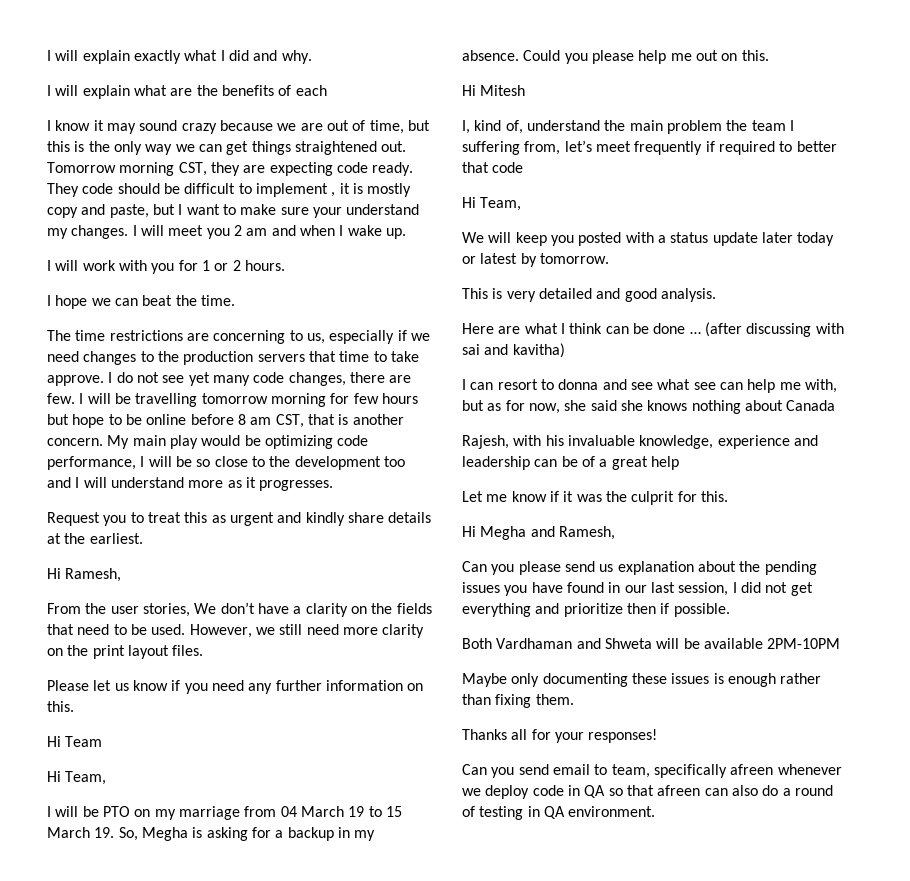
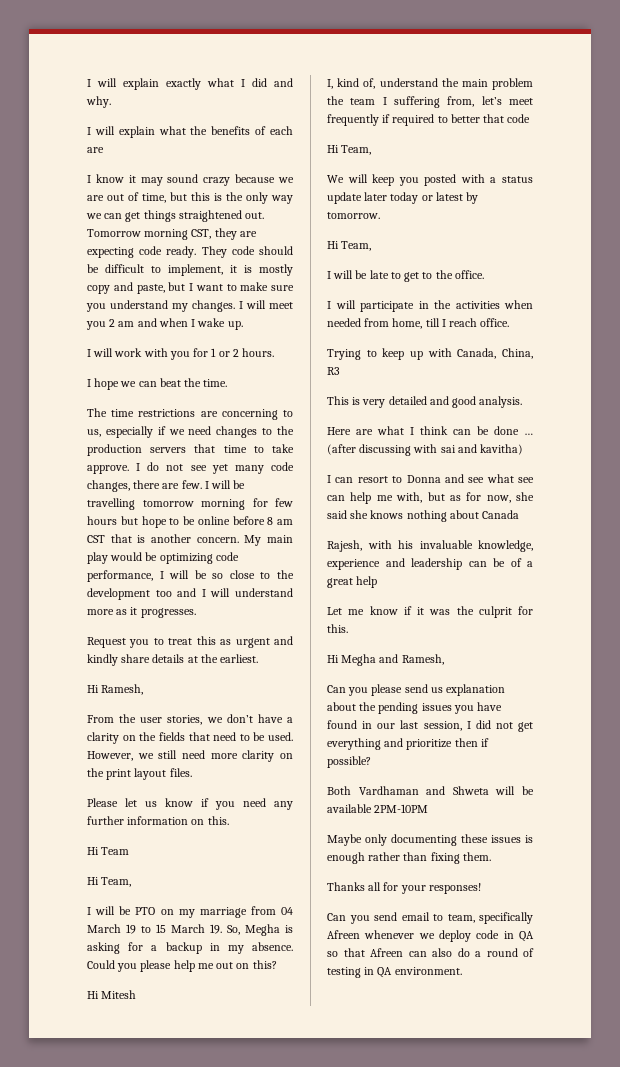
- I will explain what are the benefits of each
+ I will explain what the benefits of each are
- They code should be difficult to implement , it is mostly copy and paste, but I want to make sure your understand my changes.
+ They code should be difficult to implement, it is mostly copy and paste, but I want to make sure you understand my changes.
- I will be travelling tomorrow morning for few hours but hope to be online before 8 am CST, that is another concern.
+ I will be travelling tomorrow morning for few hours but hope to be online before 8 am CST that is another concern.
- From the user stories, We don’t have a clarity on the fields that need to be used.
+ From the user stories, we don’t have a clarity on the fields that need to be used.
- Could you please help me out on this.
+ Could you please help me out on this?
  We will keep you posted with a status update later today or latest by tomorrow.
+ Hi Team,
+ I will be late to get to the office.
+ I will participate in the activities when needed from home, till I reach office.
+ Trying to keep up with Canada, China, R3
- I can resort to donna and see what see can help me with, but as for now, she said she knows nothing about Canada
+ I can resort to Donna and see what see can help me with, but as for now, she said she knows nothing about Canada
- Can you please send us explanation about the pending issues you have found in our last session, I did not get everything and prioritize then if possible.
+ Can you please send us explanation about the pending issues you have found in our last session, I did not get everything and prioritize then if possible?
- Can you send email to team, specifically afreen whenever we deploy code in QA so that afreen can also do a round of testing in QA environment.
+ Can you send email to team, specifically Afreen whenever we deploy code in QA so that Afreen can also do a round of testing in QA environment.

